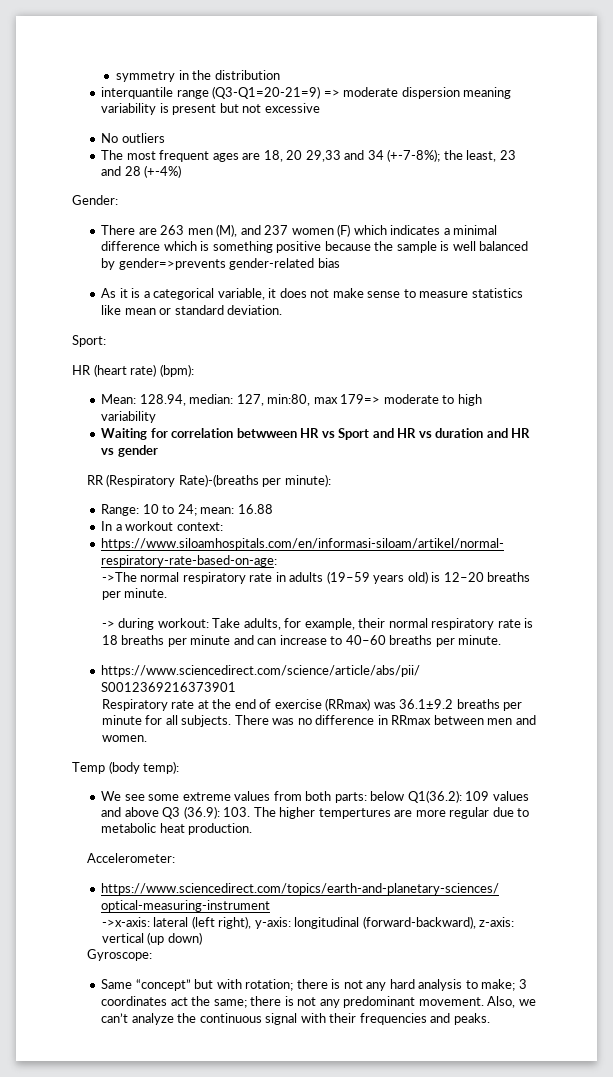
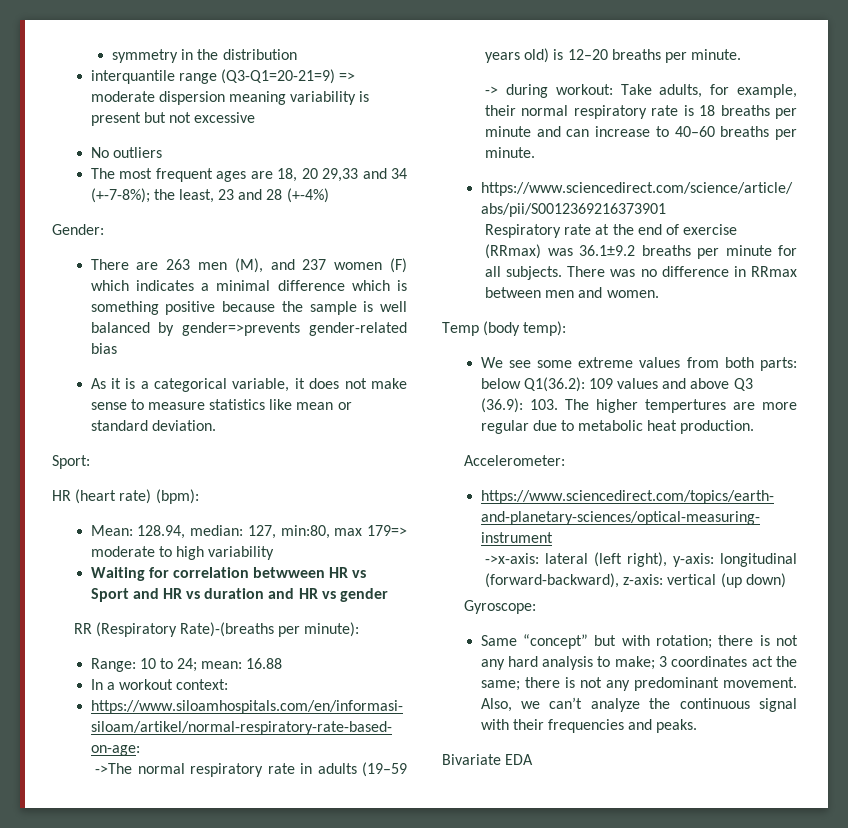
+ Bivariate EDA

